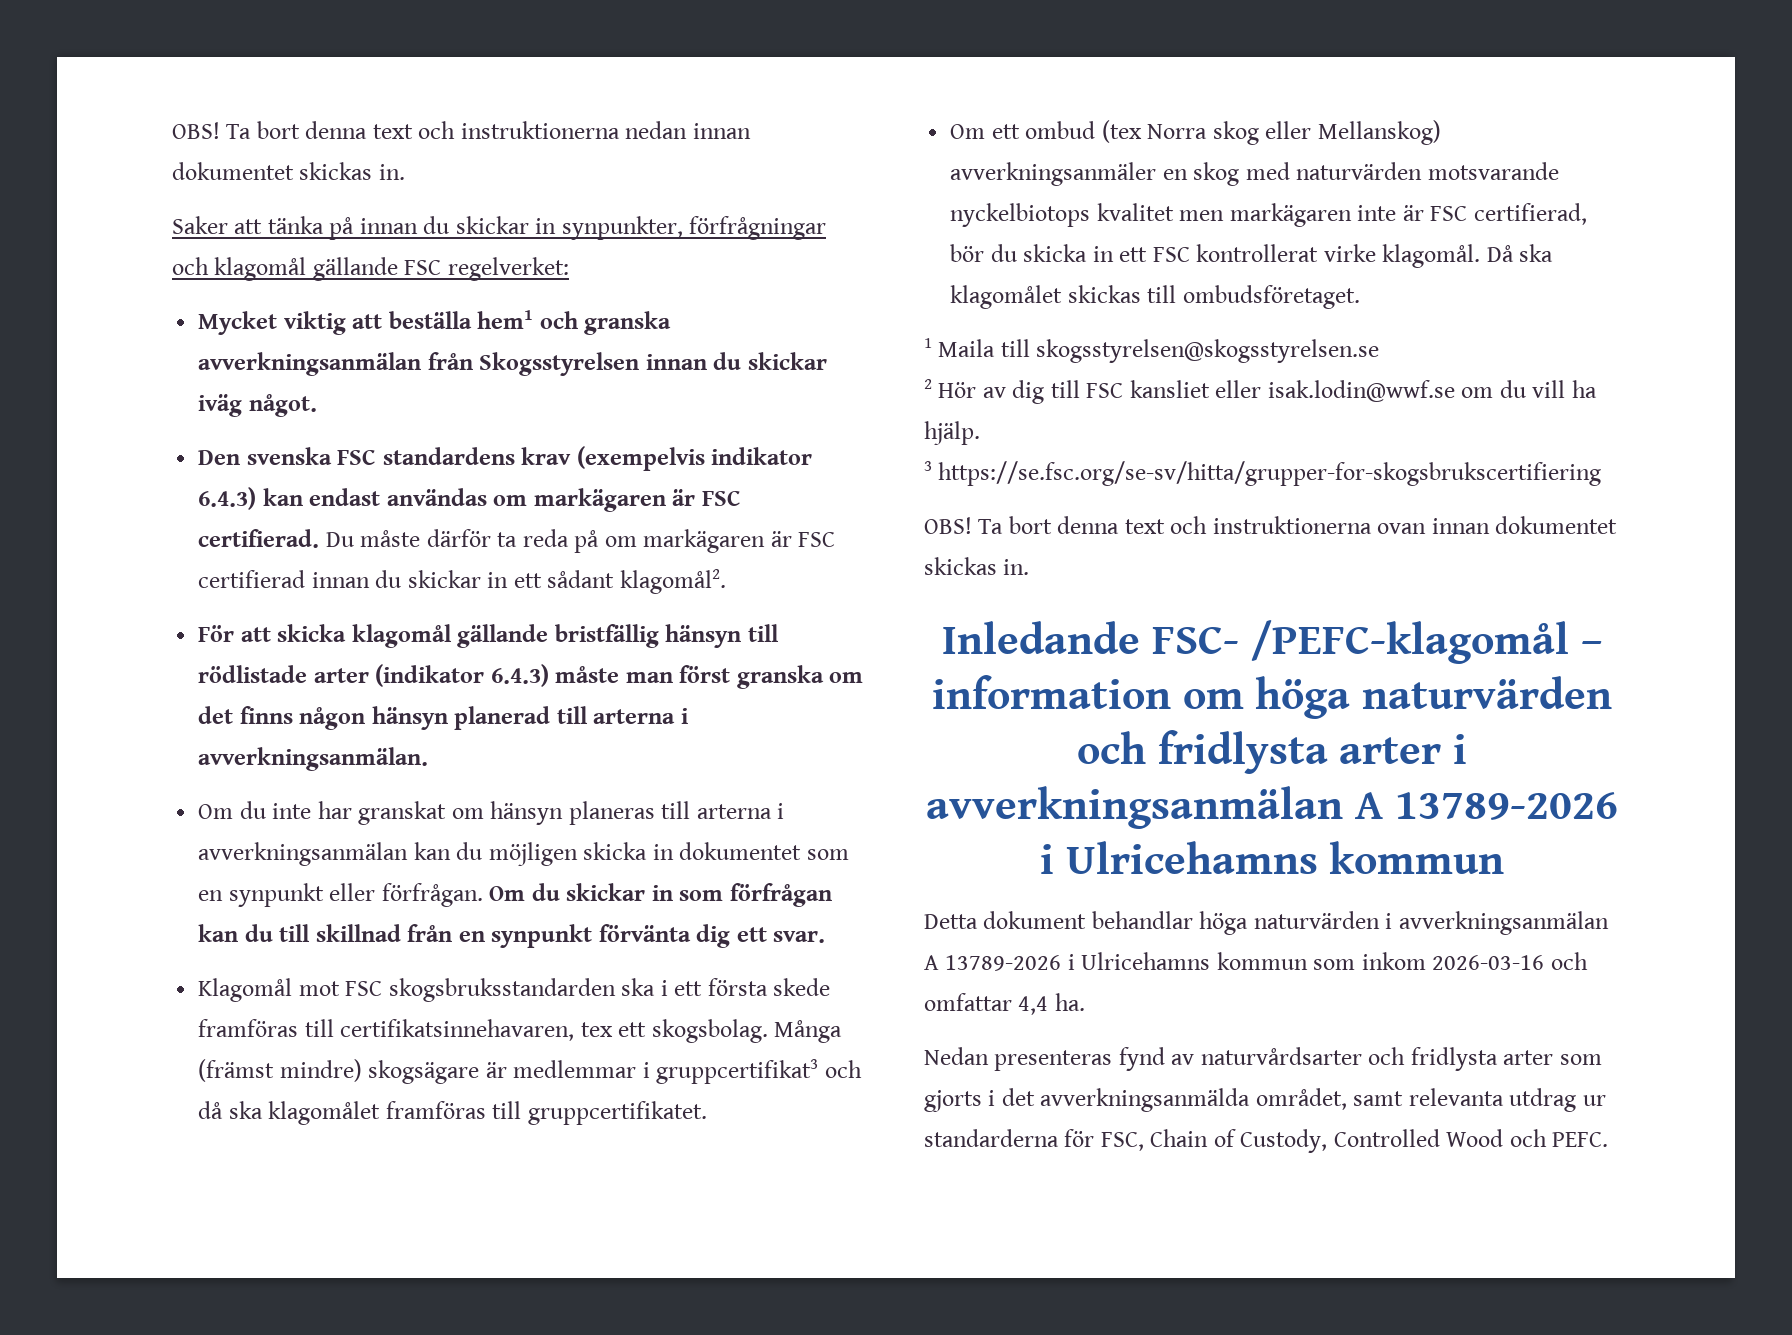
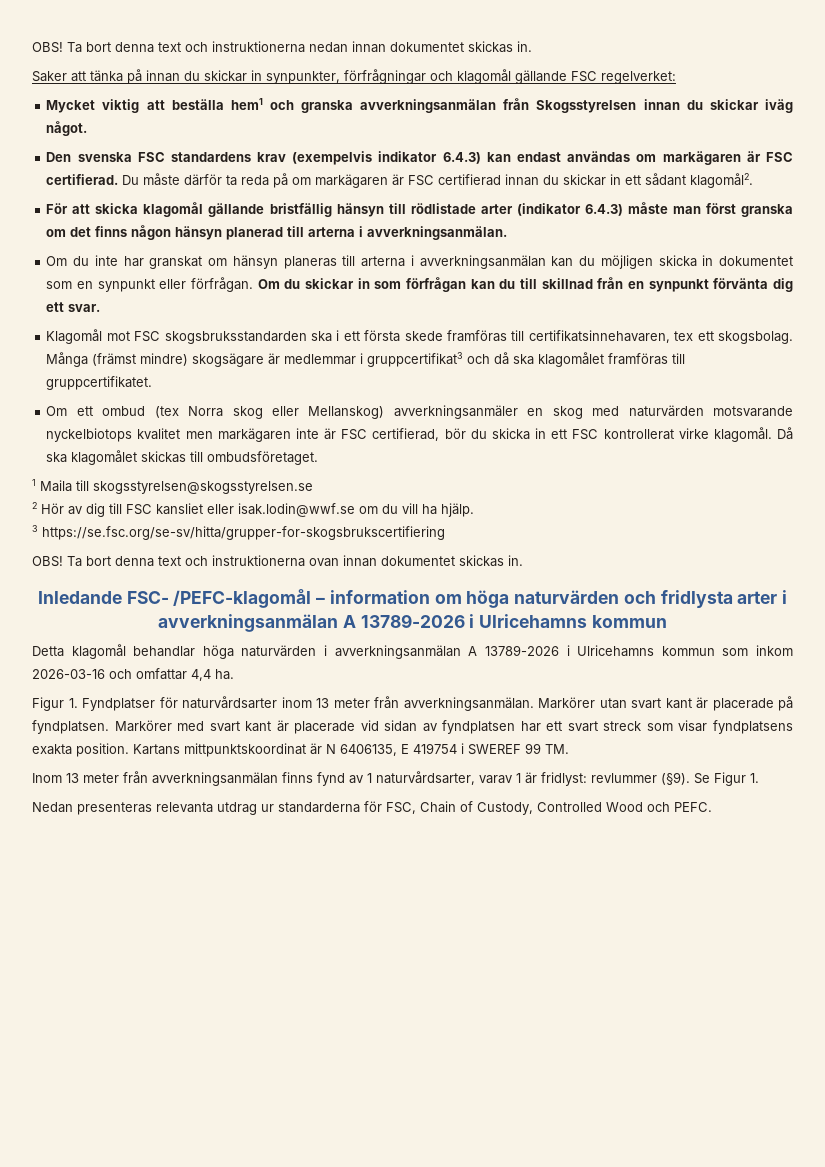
- Detta dokument behandlar höga naturvärden i avverkningsanmälan A 13789-2026 i Ulricehamns kommun som inkom 2026-03-16 och omfattar 4,4 ha.
+ Detta klagomål behandlar höga naturvärden i avverkningsanmälan A 13789-2026 i Ulricehamns kommun som inkom 2026-03-16 och omfattar 4,4 ha.
- Nedan presenteras fynd av naturvårdsarter och fridlysta arter som gjorts i det avverkningsanmälda området, samt relevanta utdrag ur standarderna för FSC, Chain of Custody, Controlled Wood och PEFC.
+ Figur 1. Fyndplatser för naturvårdsarter inom 13 meter från avverkningsanmälan. Markörer utan svart kant är placerade på fyndplatsen. Markörer med svart kant är placerade vid sidan av fyndplatsen har ett svart streck som visar fyndplatsens exakta position. Kartans mittpunktskoordinat är N 6406135, E 419754 i SWEREF 99 TM.
+ Inom 13 meter från avverkningsanmälan finns fynd av 1 naturvårdsarter, varav 1 är fridlyst: revlummer (§9). Se Figur 1.
+ Nedan presenteras relevanta utdrag ur standarderna för FSC, Chain of Custody, Controlled Wood och PEFC.

